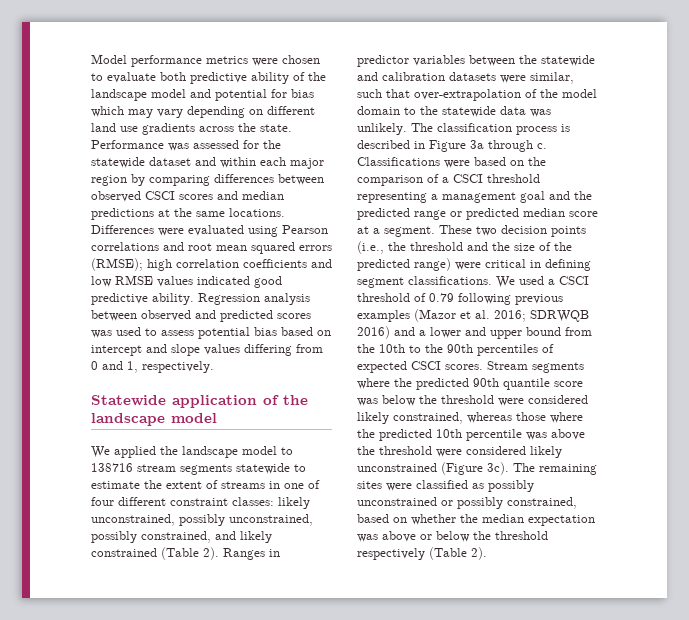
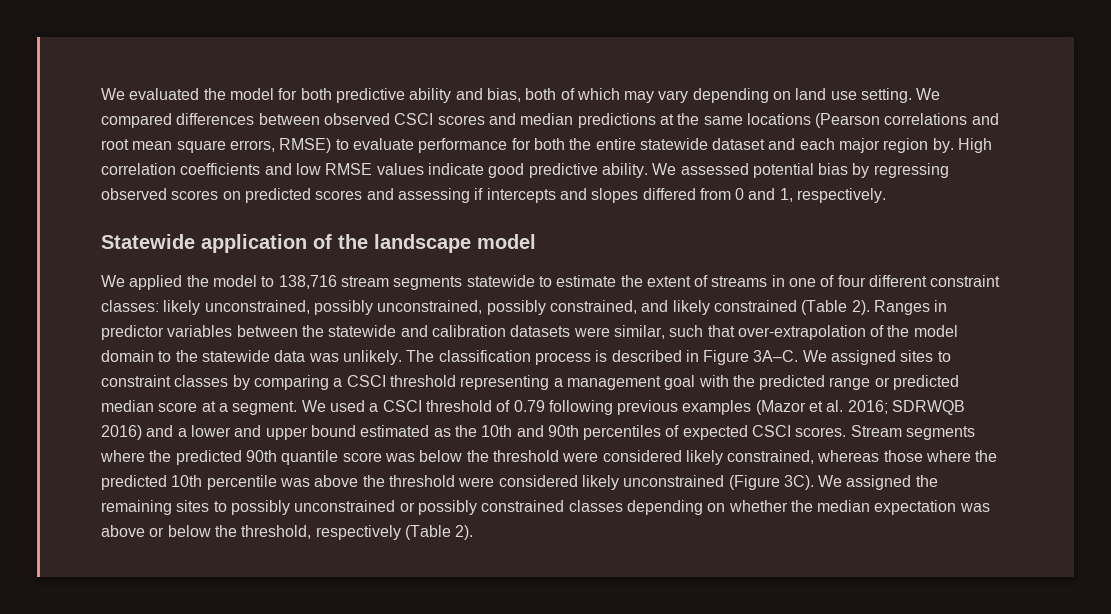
- Model performance metrics were chosen to evaluate both predictive ability of the landscape model and potential for bias which may vary depending on different land use gradients across the state. Performance was assessed for the statewide dataset and within each major region by comparing differences between observed CSCI scores and median predictions at the same locations. Differences were evaluated using Pearson correlations and root mean squared errors (RMSE); high correlation coefficients and low RMSE values indicated good predictive ability.
+ We evaluated the model for both predictive ability and bias, both of which may vary depending on land use setting. We compared differences between observed CSCI scores and median predictions at the same locations (Pearson correlations and root mean square errors, RMSE) to evaluate performance for both the entire statewide dataset and each major region by. High correlation coefficients and low RMSE values indicate good predictive ability.
- Regression analysis between observed and predicted scores was used to assess potential bias based on intercept and slope values differing from 0 and 1, respectively.
+ We assessed potential bias by regressing observed scores on predicted scores and assessing if intercepts and slopes differed from 0 and 1, respectively.
- We applied the landscape model to 138716 stream segments statewide to estimate the extent of streams in one of four different constraint classes: likely unconstrained, possibly unconstrained, possibly constrained, and likely constrained (Table 2).
+ We applied the model to 138,716 stream segments statewide to estimate the extent of streams in one of four different constraint classes: likely unconstrained, possibly unconstrained, possibly constrained, and likely constrained (Table 2).
- The classification process is described in Figure 3a through c. Classifications were based on the comparison of a CSCI threshold representing a management goal and the predicted range or predicted median score at a segment.
+ The classification process is described in Figure 3A–C. We assigned sites to constraint classes by comparing a CSCI threshold representing a management goal with the predicted range or predicted median score at a segment.
- These two decision points (i.e., the threshold and the size of the predicted range) were critical in defining segment classifications.
- We used a CSCI threshold of 0.79 following previous examples (Mazor et al. 2016; SDRWQB 2016) and a lower and upper bound from the 10th to the 90th percentiles of expected CSCI scores.
+ We used a CSCI threshold of 0.79 following previous examples (Mazor et al. 2016; SDRWQB 2016) and a lower and upper bound estimated as the 10th and 90th percentiles of expected CSCI scores.
- Stream segments where the predicted 90th quantile score was below the threshold were considered likely constrained, whereas those where the predicted 10th percentile was above the threshold were considered likely unconstrained (Figure 3c). The remaining sites were classified as possibly unconstrained or possibly constrained, based on whether the median expectation was above or below the threshold respectively (Table 2).
+ Stream segments where the predicted 90th quantile score was below the threshold were considered likely constrained, whereas those where the predicted 10th percentile was above the threshold were considered likely unconstrained (Figure 3C). We assigned the remaining sites to possibly unconstrained or possibly constrained classes depending on whether the median expectation was above or below the threshold, respectively (Table 2).

